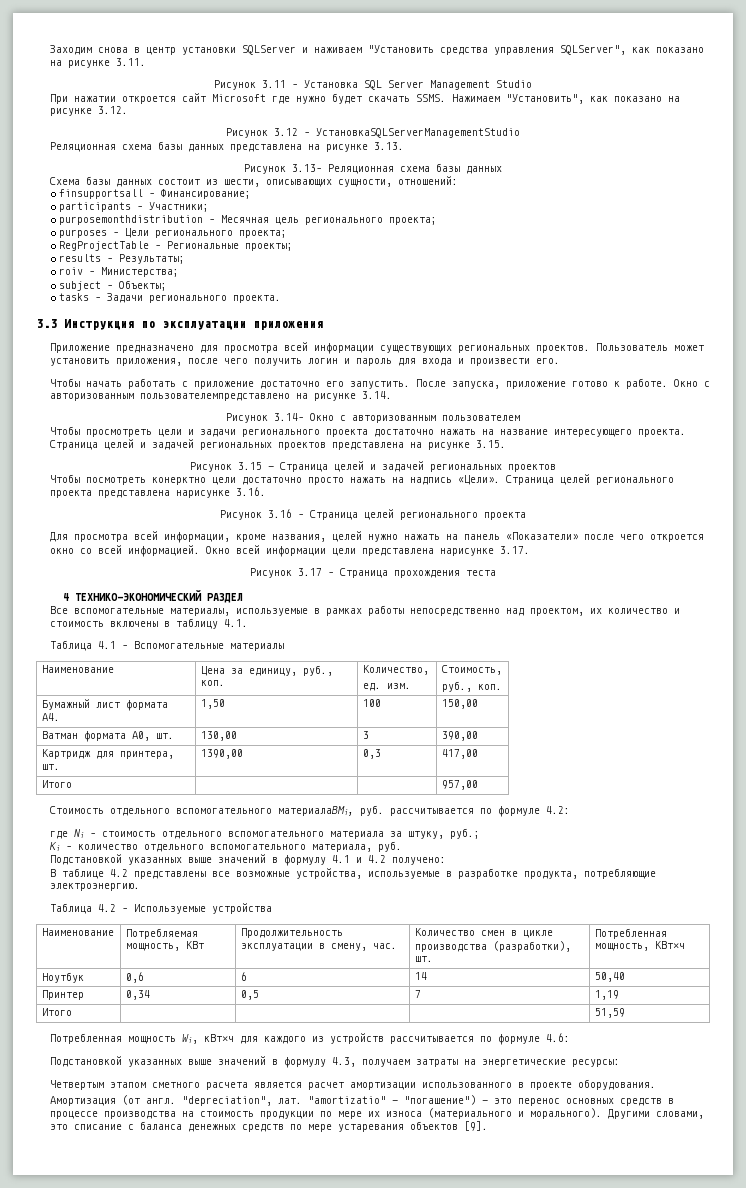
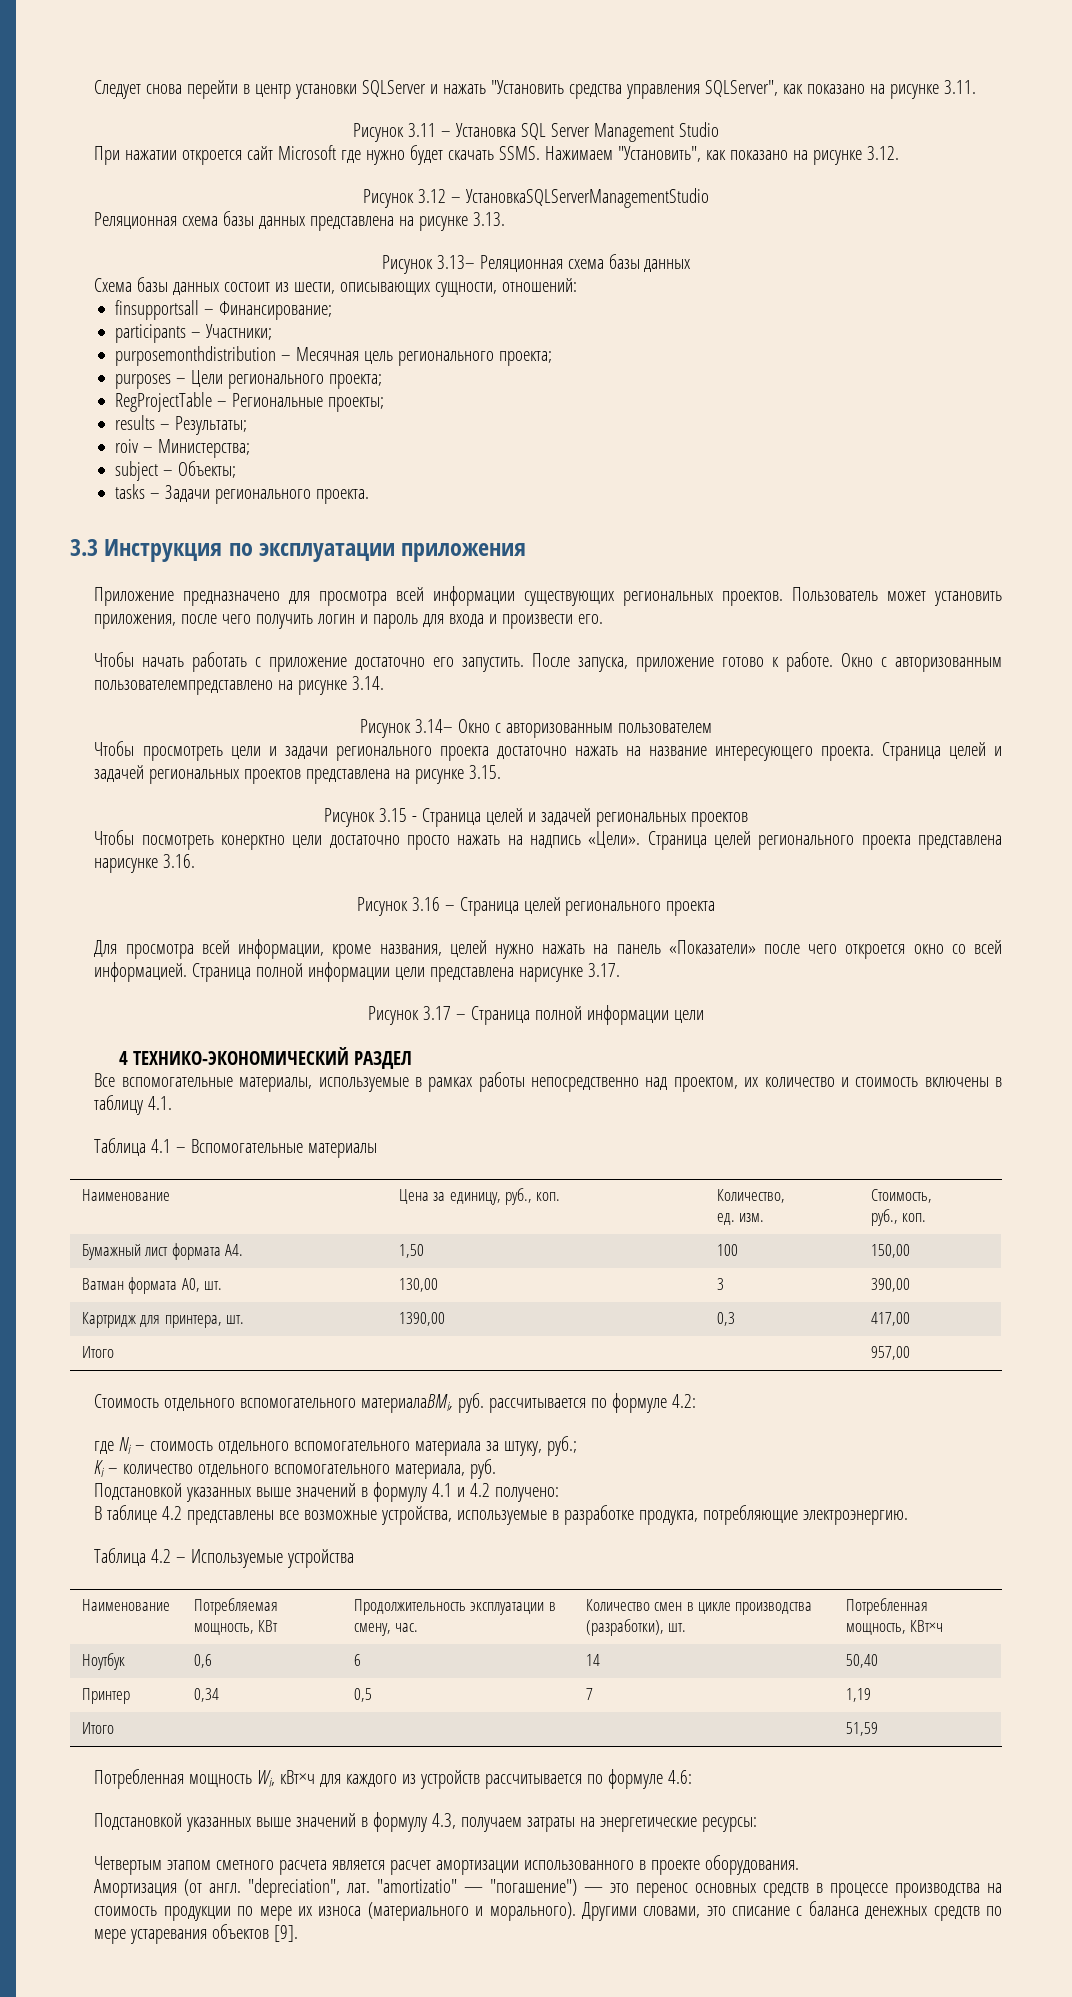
- Заходим снова в центр установки SQLServer и наживаем "Установить средства управления SQLServer", как показано на рисунке 3.11.
+ Следует снова перейти в центр установки SQLServer и нажать "Установить средства управления SQLServer", как показано на рисунке 3.11.
- Окно всей информации цели представлена нарисунке 3.17.
+ Страница полной информации цели представлена нарисунке 3.17.
- Рисунок 3.17 – Страница прохождения теста
+ Рисунок 3.17 – Страница полной информации цели

